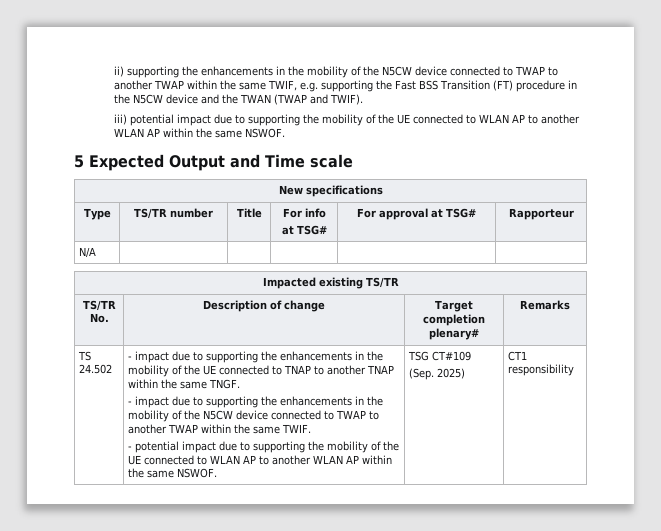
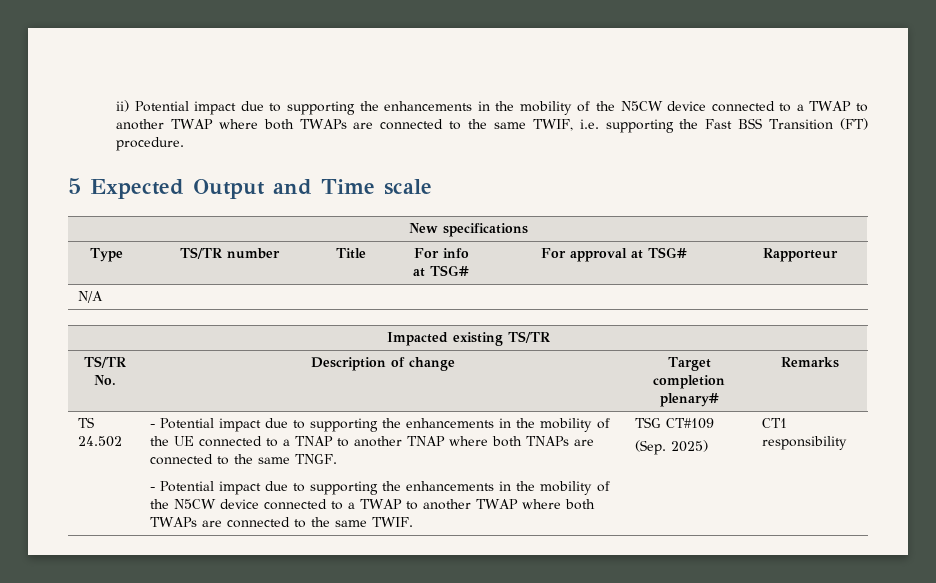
- ii) supporting the enhancements in the mobility of the N5CW device connected to TWAP to another TWAP within the same TWIF, e.g. supporting the Fast BSS Transition (FT) procedure in the N5CW device and the TWAN (TWAP and TWIF).
- iii) potential impact due to supporting the mobility of the UE connected to WLAN AP to another WLAN AP within the same NSWOF.
+ ii) Potential impact due to supporting the enhancements in the mobility of the N5CW device connected to a TWAP to another TWAP where both TWAPs are connected to the same TWIF, i.e. supporting the Fast BSS Transition (FT) procedure.
- - impact due to supporting the enhancements in the mobility of the UE connected to TNAP to another TNAP within the same TNGF.
+ - Potential impact due to supporting the enhancements in the mobility of the UE connected to a TNAP to another TNAP where both TNAPs are connected to the same TNGF.
- - impact due to supporting the enhancements in the mobility of the N5CW device connected to TWAP to another TWAP within the same TWIF.
- - potential impact due to supporting the mobility of the UE connected to WLAN AP to another WLAN AP within the same NSWOF.
+ - Potential impact due to supporting the enhancements in the mobility of the N5CW device connected to a TWAP to another TWAP where both TWAPs are connected to the same TWIF.

